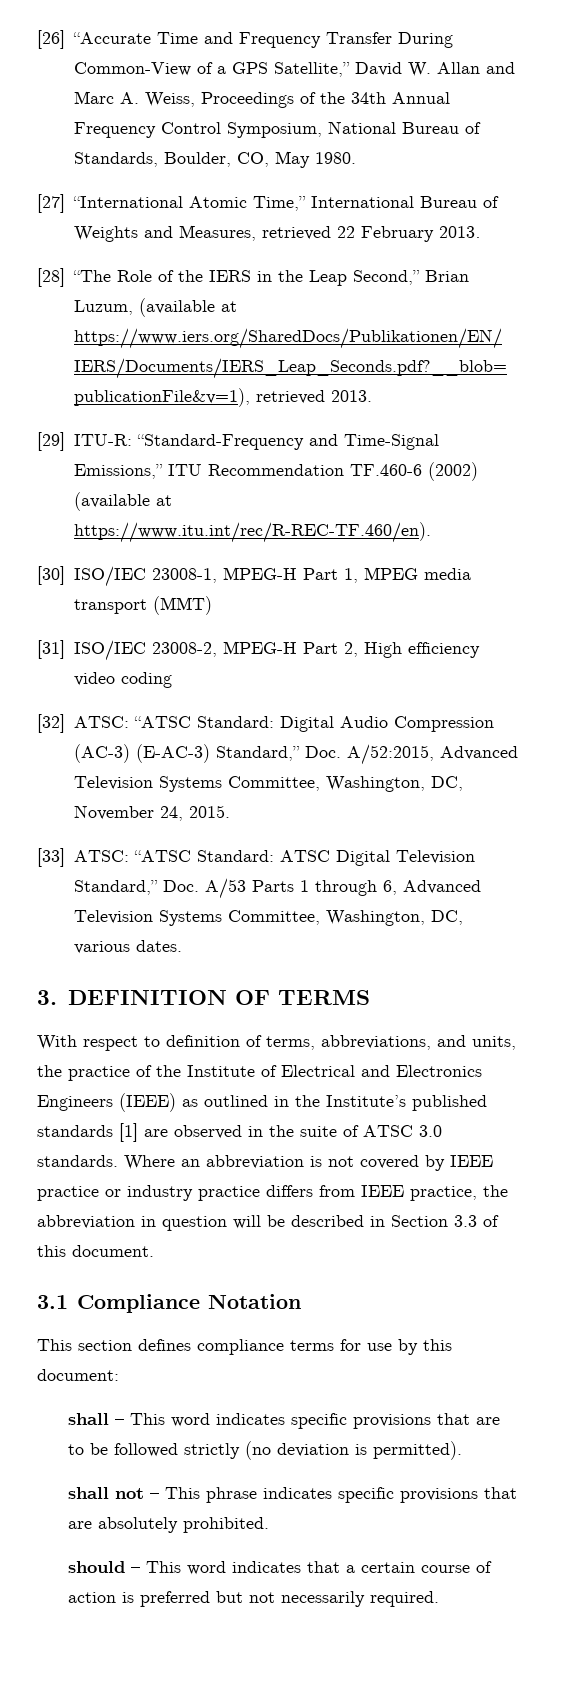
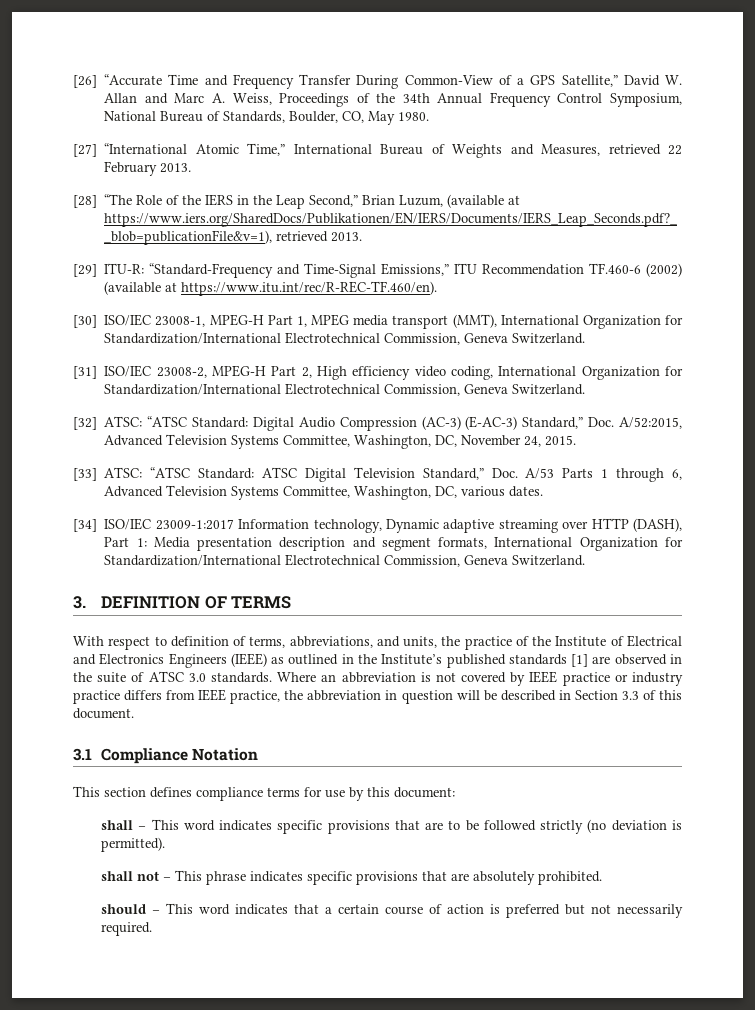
- [30] ISO/IEC 23008-1, MPEG-H Part 1, MPEG media transport (MMT)
+ [30] ISO/IEC 23008-1, MPEG-H Part 1, MPEG media transport (MMT), International Organization for Standardization/International Electrotechnical Commission, Geneva Switzerland.
- [31] ISO/IEC 23008-2, MPEG-H Part 2, High efficiency video coding
+ [31] ISO/IEC 23008-2, MPEG-H Part 2, High efficiency video coding, International Organization for Standardization/International Electrotechnical Commission, Geneva Switzerland.
+ [34] ISO/IEC 23009-1:2017 Information technology, Dynamic adaptive streaming over HTTP (DASH), Part 1: Media presentation description and segment formats, International Organization for Standardization/International Electrotechnical Commission, Geneva Switzerland.

